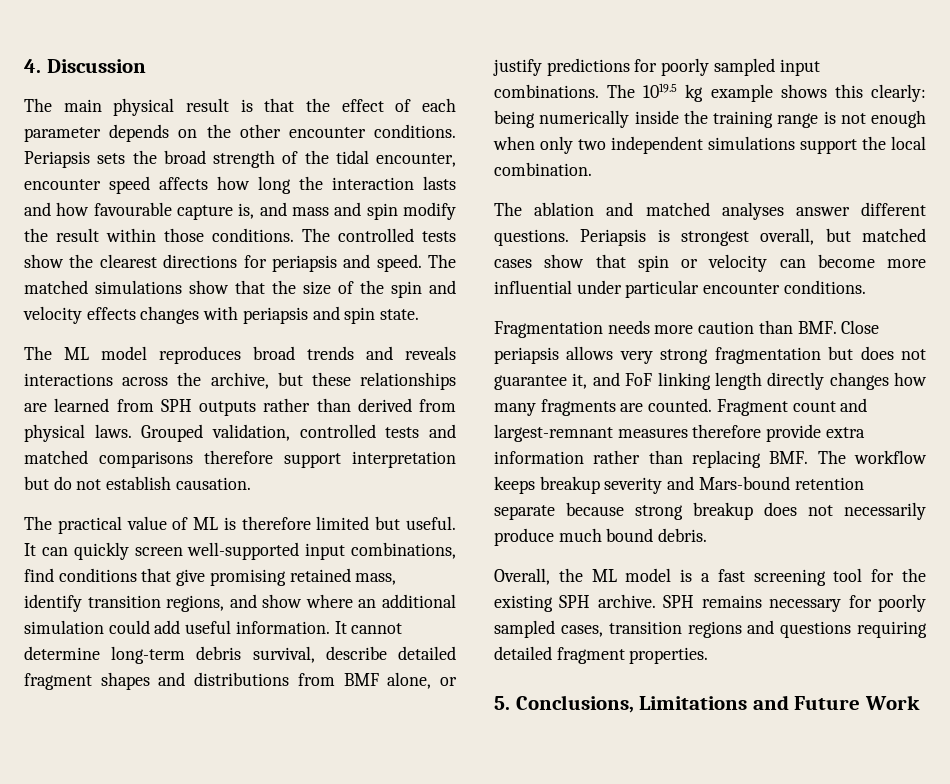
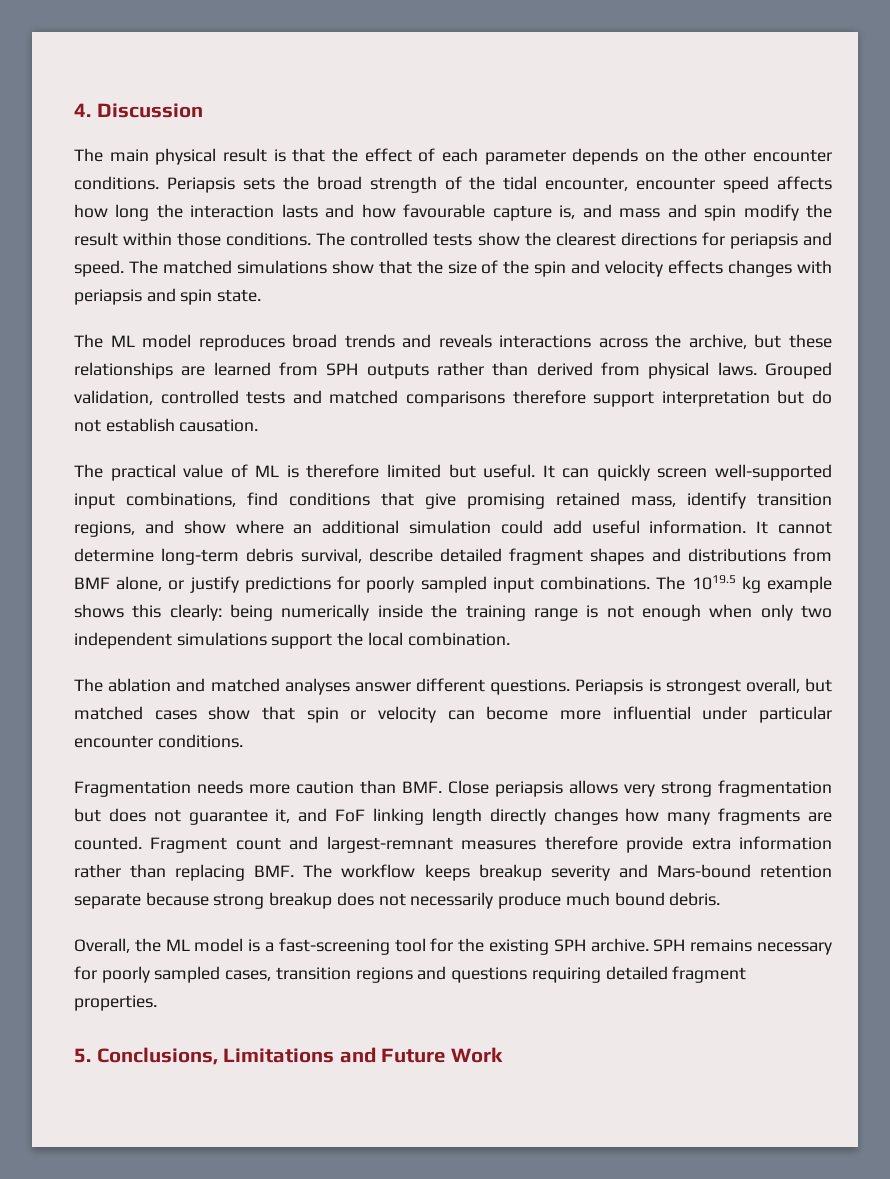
- Overall, the ML model is a fast screening tool for the existing SPH archive.
+ Overall, the ML model is a fast-screening tool for the existing SPH archive.

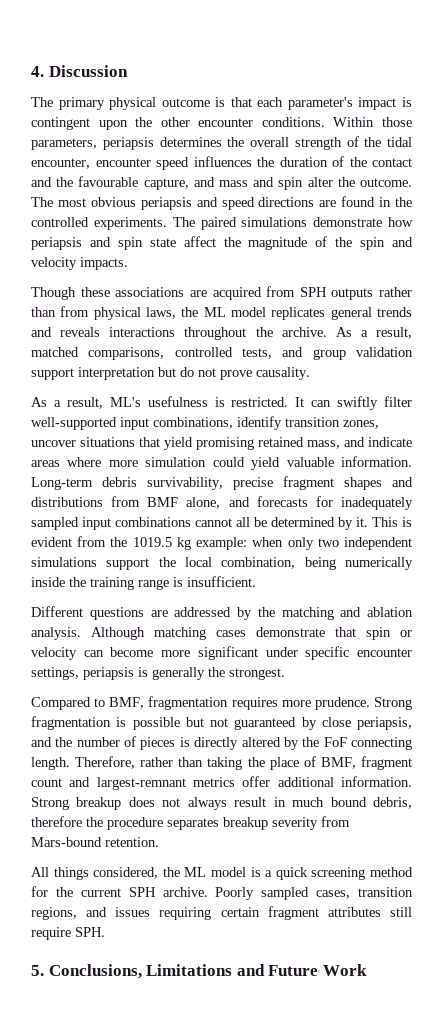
- The main physical result is that the effect of each parameter depends on the other encounter conditions. Periapsis sets the broad strength of the tidal encounter, encounter speed affects how long the interaction lasts and how favourable capture is, and mass and spin modify the result within those conditions. The controlled tests show the clearest directions for periapsis and speed. The matched simulations show that the size of the spin and velocity effects changes with periapsis and spin state.
- The ML model reproduces broad trends and reveals interactions across the archive, but these relationships are learned from SPH outputs rather than derived from physical laws. Grouped validation, controlled tests and matched comparisons therefore support interpretation but do not establish causation.
- The practical value of ML is therefore limited but useful. It can quickly screen well-supported input combinations, find conditions that give promising retained mass, identify transition regions, and show where an additional simulation could add useful information. It cannot determine long-term debris survival, describe detailed fragment shapes and distributions from BMF alone, or justify predictions for poorly sampled input combinations. The 1019.5 kg example shows this clearly: being numerically inside the training range is not enough when only two independent simulations support the local combination.
- The ablation and matched analyses answer different questions. Periapsis is strongest overall, but matched cases show that spin or velocity can become more influential under particular encounter conditions.
- Fragmentation needs more caution than BMF. Close periapsis allows very strong fragmentation but does not guarantee it, and FoF linking length directly changes how many fragments are counted. Fragment count and largest-remnant measures therefore provide extra information rather than replacing BMF. The workflow keeps breakup severity and Mars-bound retention separate because strong breakup does not necessarily produce much bound debris.
- Overall, the ML model is a fast-screening tool for the existing SPH archive.
+ The primary physical outcome is that each parameter's impact is contingent upon the other encounter conditions. Within those parameters, periapsis determines the overall strength of the tidal encounter, encounter speed influences the duration of the contact and the favourable capture, and mass and spin alter the outcome. The most obvious periapsis and speed directions are found in the controlled experiments. The paired simulations demonstrate how periapsis and spin state affect the magnitude of the spin and velocity impacts.
+ Though these associations are acquired from SPH outputs rather than from physical laws, the ML model replicates general trends and reveals interactions throughout the archive. As a result, matched comparisons, controlled tests, and group validation support interpretation but do not prove causality.
+ As a result, ML's usefulness is restricted. It can swiftly filter well-supported input combinations, identify transition zones, uncover situations that yield promising retained mass, and indicate areas where more simulation could yield valuable information. Long-term debris survivability, precise fragment shapes and distributions from BMF alone, and forecasts for inadequately sampled input combinations cannot all be determined by it. This is evident from the 1019.5 kg example: when only two independent simulations support the local combination, being numerically inside the training range is insufficient.
+ Different questions are addressed by the matching and ablation analysis. Although matching cases demonstrate that spin or velocity can become more significant under specific encounter settings, periapsis is generally the strongest.
+ Compared to BMF, fragmentation requires more prudence. Strong fragmentation is possible but not guaranteed by close periapsis, and the number of pieces is directly altered by the FoF connecting length. Therefore, rather than taking the place of BMF, fragment count and largest-remnant metrics offer additional information. Strong breakup does not always result in much bound debris, therefore the procedure separates breakup severity from Mars-bound retention.
+ All things considered, the ML model is a quick screening method for the current SPH archive.
- SPH remains necessary for poorly sampled cases, transition regions and questions requiring detailed fragment properties.
+ Poorly sampled cases, transition regions, and issues requiring certain fragment attributes still require SPH.

